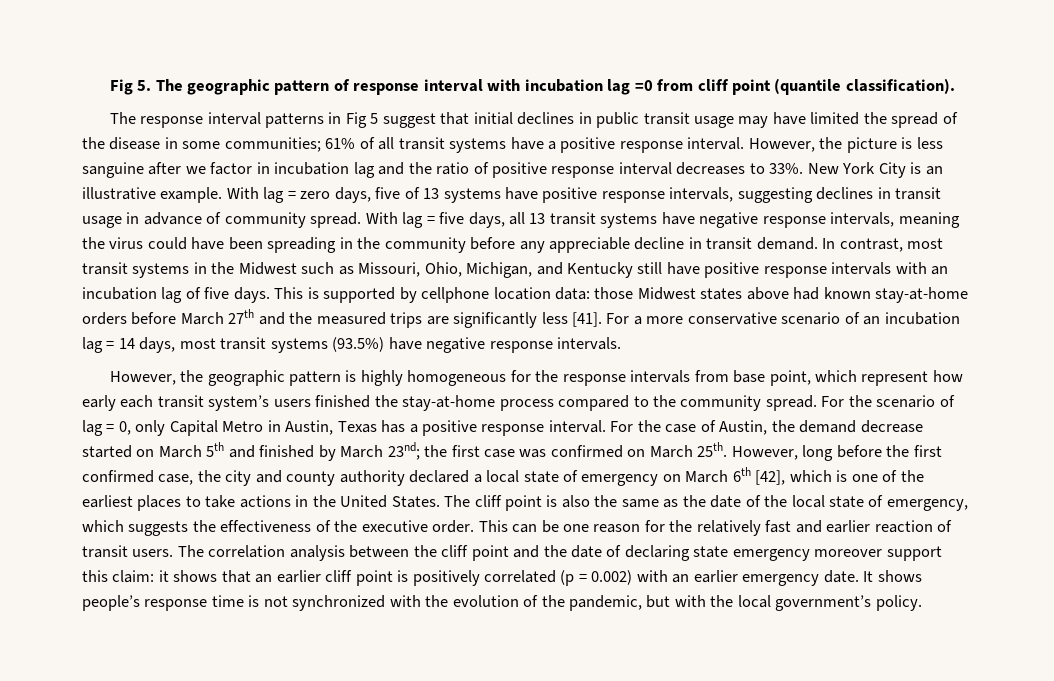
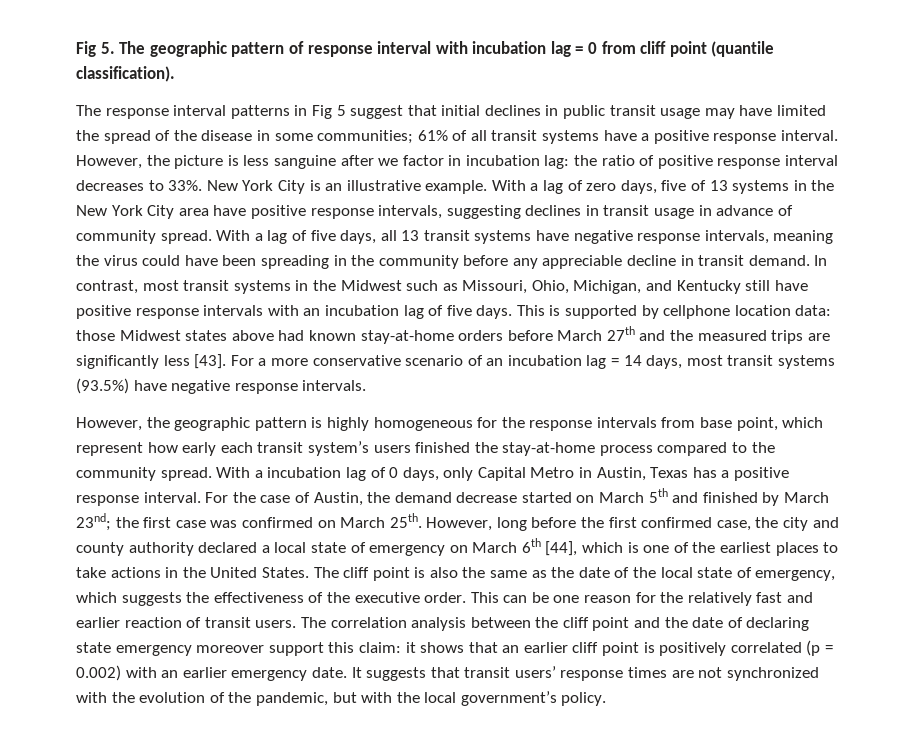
- Fig 5. The geographic pattern of response interval with incubation lag =0 from cliff point (quantile classification).
+ Fig 5. The geographic pattern of response interval with incubation lag = 0 from cliff point (quantile classification).
- However, the picture is less sanguine after we factor in incubation lag and the ratio of positive response interval decreases to 33%.
+ However, the picture is less sanguine after we factor in incubation lag: the ratio of positive response interval decreases to 33%.
- With lag = zero days, five of 13 systems have positive response intervals, suggesting declines in transit usage in advance of community spread.
+ With a lag of zero days, five of 13 systems in the New York City area have positive response intervals, suggesting declines in transit usage in advance of community spread.
- With lag = five days, all 13 transit systems have negative response intervals, meaning the virus could have been spreading in the community before any appreciable decline in transit demand.
+ With a lag of five days, all 13 transit systems have negative response intervals, meaning the virus could have been spreading in the community before any appreciable decline in transit demand.
- This is supported by cellphone location data: those Midwest states above had known stay-at-home orders before March 27th and the measured trips are significantly less [41].
+ This is supported by cellphone location data: those Midwest states above had known stay-at-home orders before March 27th and the measured trips are significantly less [43].
- For the scenario of lag = 0, only Capital Metro in Austin, Texas has a positive response interval.
+ With a incubation lag of 0 days, only Capital Metro in Austin, Texas has a positive response interval.
- However, long before the first confirmed case, the city and county authority declared a local state of emergency on March 6th [42], which is one of the earliest places to take actions in the United States.
+ However, long before the first confirmed case, the city and county authority declared a local state of emergency on March 6th [44], which is one of the earliest places to take actions in the United States.
- It shows people’s response time is not synchronized with the evolution of the pandemic, but with the local government’s policy.
+ It suggests that transit users’ response times are not synchronized with the evolution of the pandemic, but with the local government’s policy.

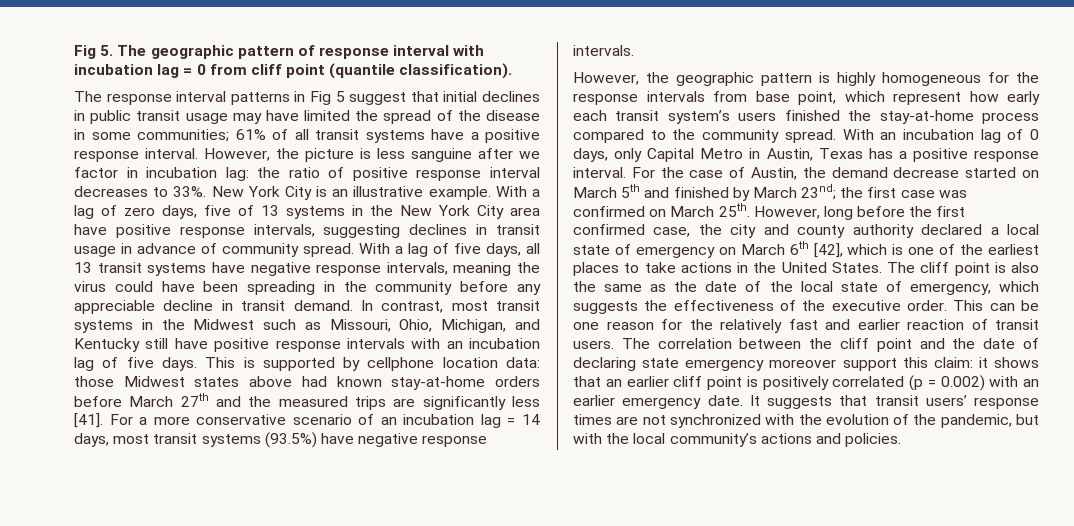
- This is supported by cellphone location data: those Midwest states above had known stay-at-home orders before March 27th and the measured trips are significantly less [43].
+ This is supported by cellphone location data: those Midwest states above had known stay-at-home orders before March 27th and the measured trips are significantly less [41].
- With a incubation lag of 0 days, only Capital Metro in Austin, Texas has a positive response interval.
+ With an incubation lag of 0 days, only Capital Metro in Austin, Texas has a positive response interval.
- However, long before the first confirmed case, the city and county authority declared a local state of emergency on March 6th [44], which is one of the earliest places to take actions in the United States.
+ However, long before the first confirmed case, the city and county authority declared a local state of emergency on March 6th [42], which is one of the earliest places to take actions in the United States.
- The correlation analysis between the cliff point and the date of declaring state emergency moreover support this claim: it shows that an earlier cliff point is positively correlated (p = 0.002) with an earlier emergency date.
+ The correlation between the cliff point and the date of declaring state emergency moreover support this claim: it shows that an earlier cliff point is positively correlated (p = 0.002) with an earlier emergency date.
- It suggests that transit users’ response times are not synchronized with the evolution of the pandemic, but with the local government’s policy.
+ It suggests that transit users’ response times are not synchronized with the evolution of the pandemic, but with the local community’s actions and policies.

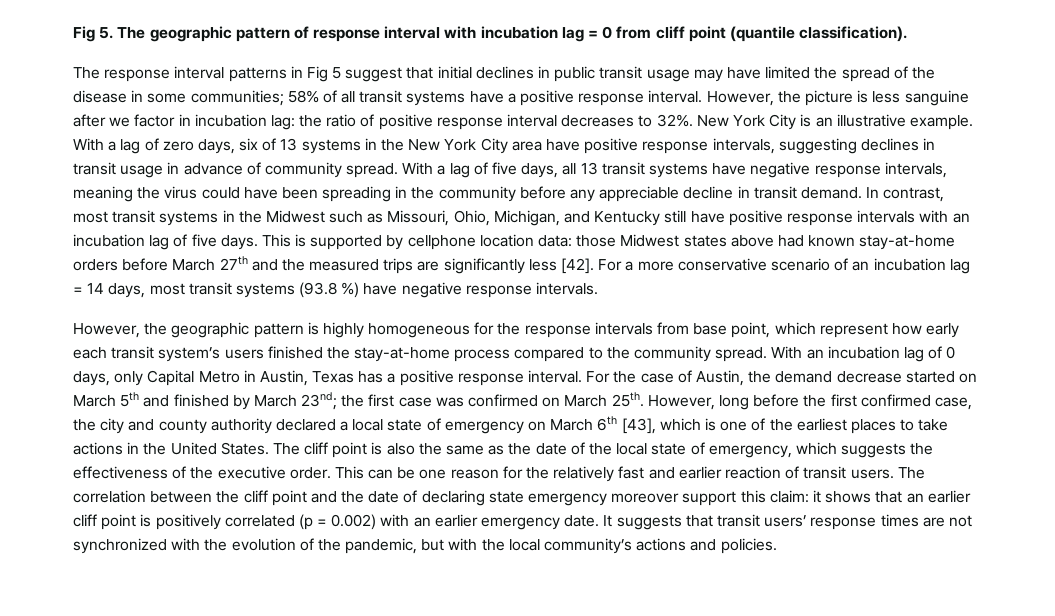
- The response interval patterns in Fig 5 suggest that initial declines in public transit usage may have limited the spread of the disease in some communities; 61% of all transit systems have a positive response interval.
+ The response interval patterns in Fig 5 suggest that initial declines in public transit usage may have limited the spread of the disease in some communities; 58% of all transit systems have a positive response interval.
- However, the picture is less sanguine after we factor in incubation lag: the ratio of positive response interval decreases to 33%.
+ However, the picture is less sanguine after we factor in incubation lag: the ratio of positive response interval decreases to 32%.
- With a lag of zero days, five of 13 systems in the New York City area have positive response intervals, suggesting declines in transit usage in advance of community spread.
+ With a lag of zero days, six of 13 systems in the New York City area have positive response intervals, suggesting declines in transit usage in advance of community spread.
- This is supported by cellphone location data: those Midwest states above had known stay-at-home orders before March 27th and the measured trips are significantly less [41].
+ This is supported by cellphone location data: those Midwest states above had known stay-at-home orders before March 27th and the measured trips are significantly less [42].
- For a more conservative scenario of an incubation lag = 14 days, most transit systems (93.5%) have negative response intervals.
+ For a more conservative scenario of an incubation lag = 14 days, most transit systems (93.8 %) have negative response intervals.
- However, long before the first confirmed case, the city and county authority declared a local state of emergency on March 6th [42], which is one of the earliest places to take actions in the United States.
+ However, long before the first confirmed case, the city and county authority declared a local state of emergency on March 6th [43], which is one of the earliest places to take actions in the United States.

